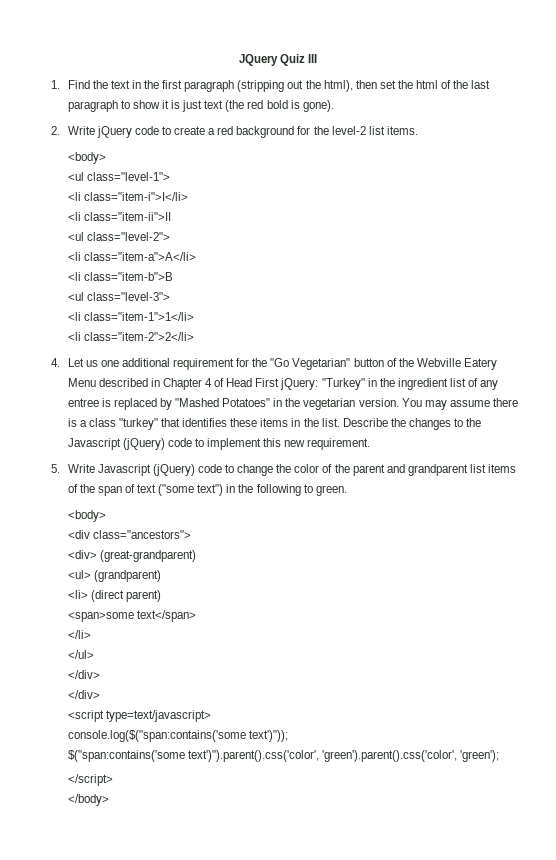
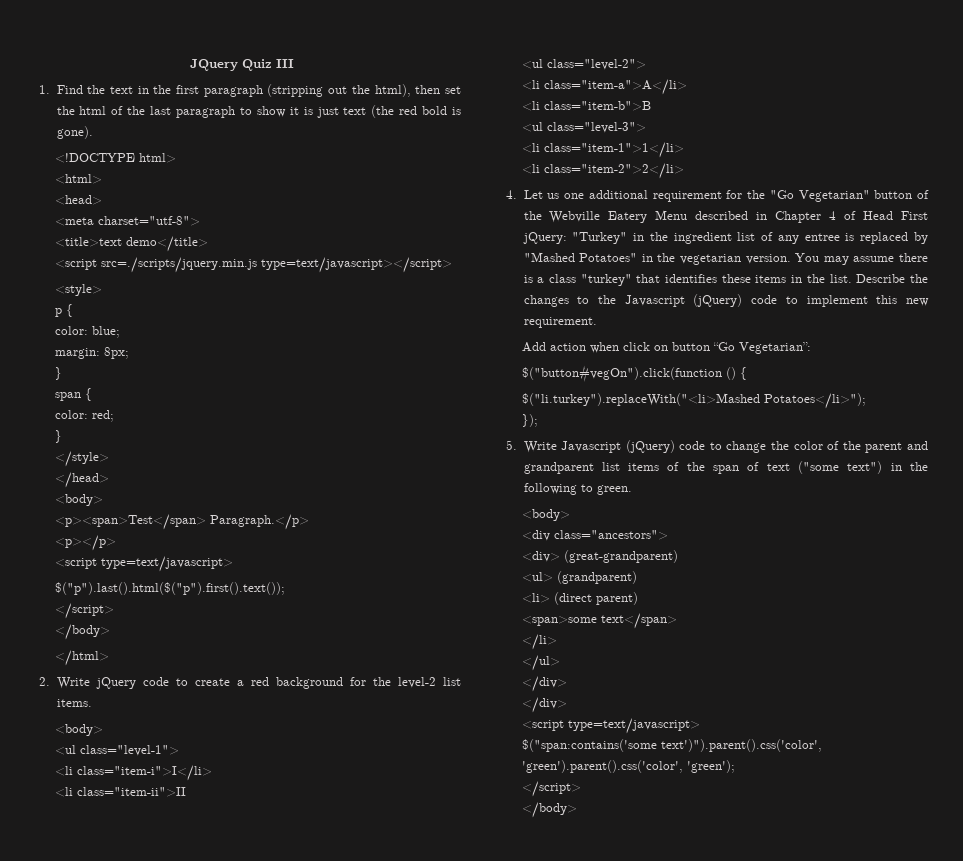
+ <!DOCTYPE html>
+ <html>
+ <head>
+ <meta charset="utf-8">
+ <title>text demo</title>
+ <script src=./scripts/jquery.min.js type=text/javascript></script>
+ <style>
+ p {
+ color: blue;
+ margin: 8px;
+ }
+ span {
+ color: red;
+ }
+ </style>
+ </head>
+ <body>
+ <p><span>Test</span> Paragraph.</p>
+ <p></p>
+ <script type=text/javascript>
+ $("p").last().html($("p").first().text());
+ </script>
+ </body>
+ </html>
+ Add action when click on button “Go Vegetarian”:
+ $("button#vegOn").click(function () {
+ $("li.turkey").replaceWith("<li>Mashed Potatoes</li>");
+ });
- console.log($("span:contains('some text')"));

